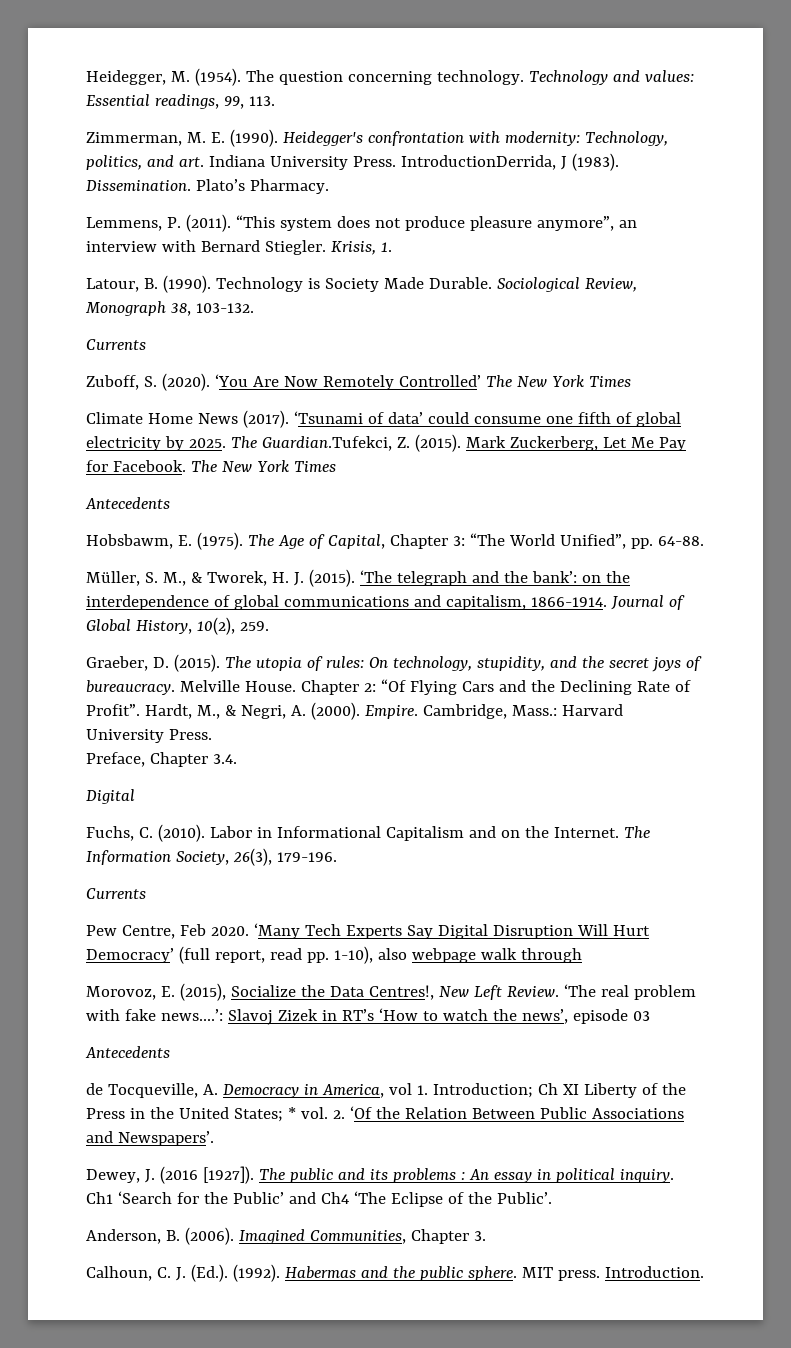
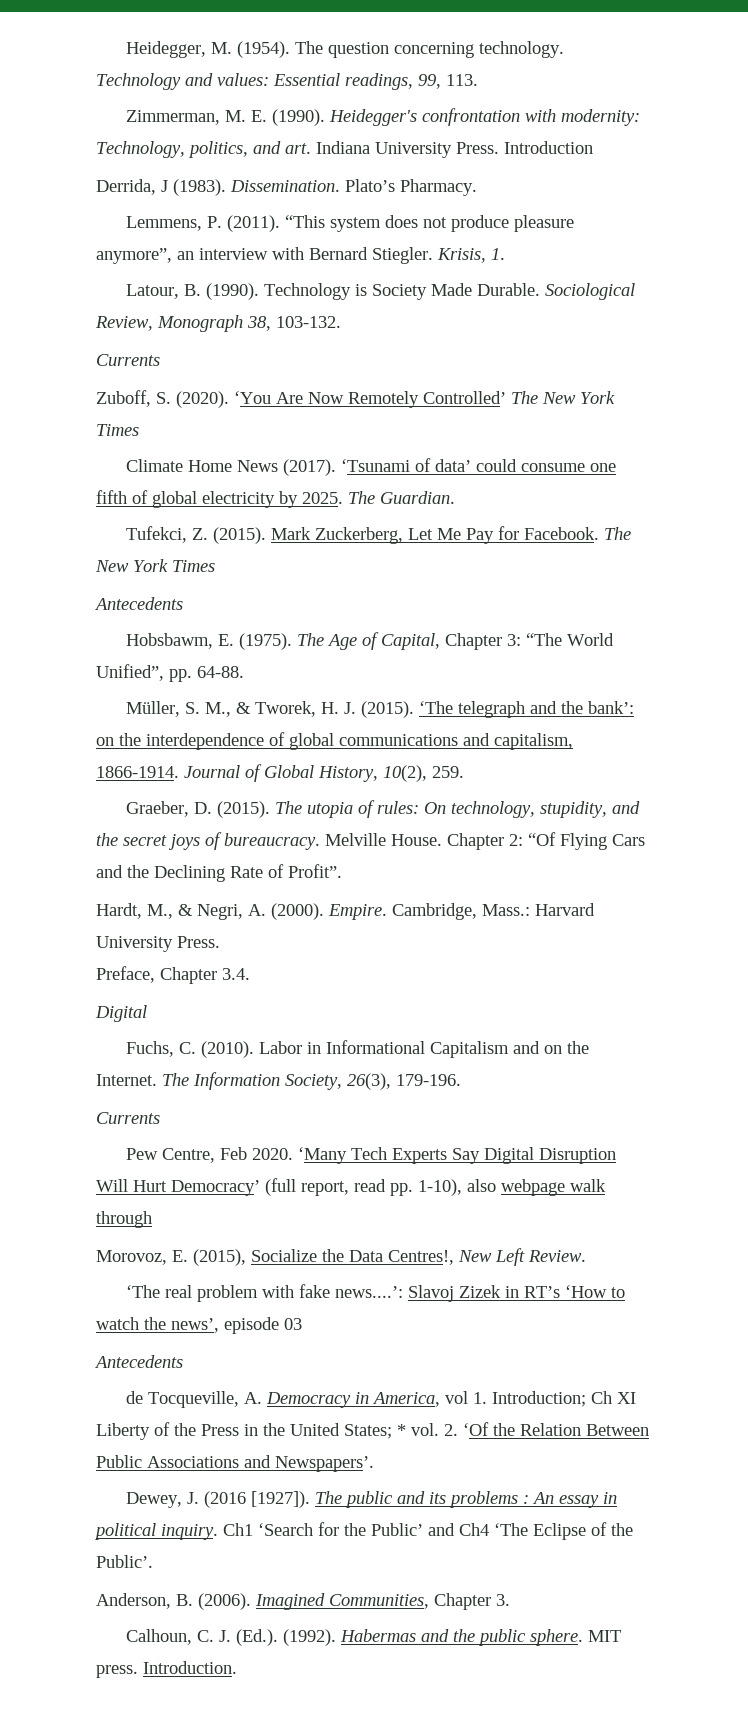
- IntroductionDerrida, J (1983).
+ Introduction
+ Derrida, J (1983).
- The Guardian.Tufekci, Z. (2015).
+ The Guardian.
+ Tufekci, Z. (2015).
- Chapter 2: “Of Flying Cars and the Declining Rate of Profit”. Hardt, M., & Negri, A. (2000).
+ Chapter 2: “Of Flying Cars and the Declining Rate of Profit”.
+ Hardt, M., & Negri, A. (2000).
- Morovoz, E. (2015), Socialize the Data Centres!, New Left Review. ‘The real problem with fake news....’: Slavoj Zizek in RT’s ‘How to watch the news’, episode 03
+ Morovoz, E. (2015), Socialize the Data Centres!, New Left Review.
+ ‘The real problem with fake news....’: Slavoj Zizek in RT’s ‘How to watch the news’, episode 03

